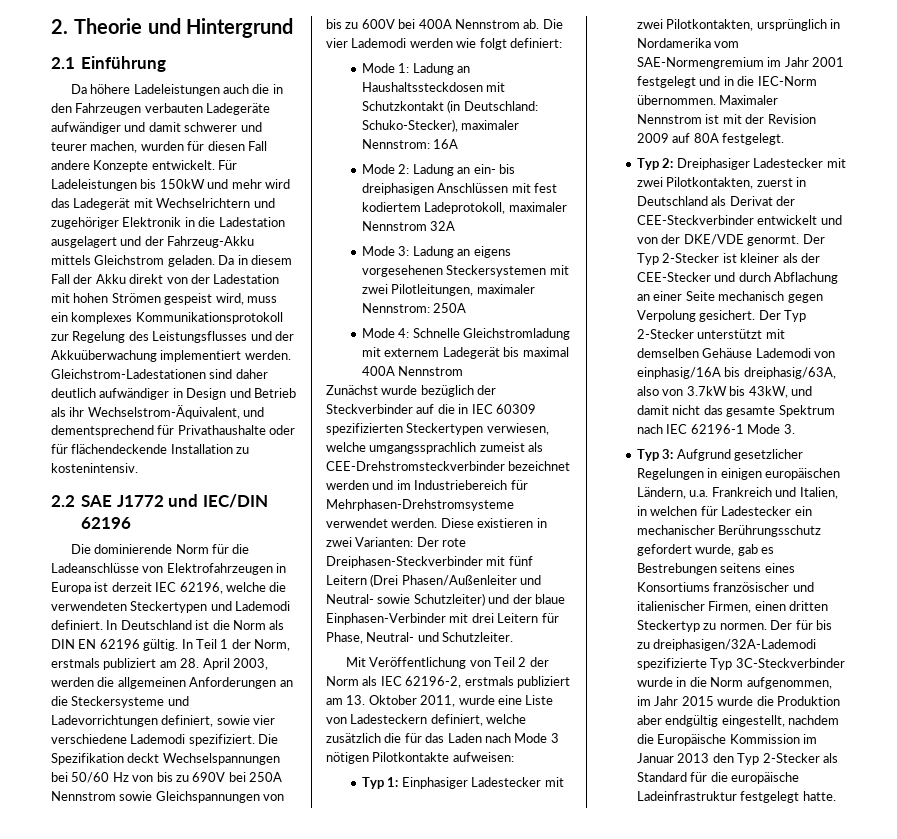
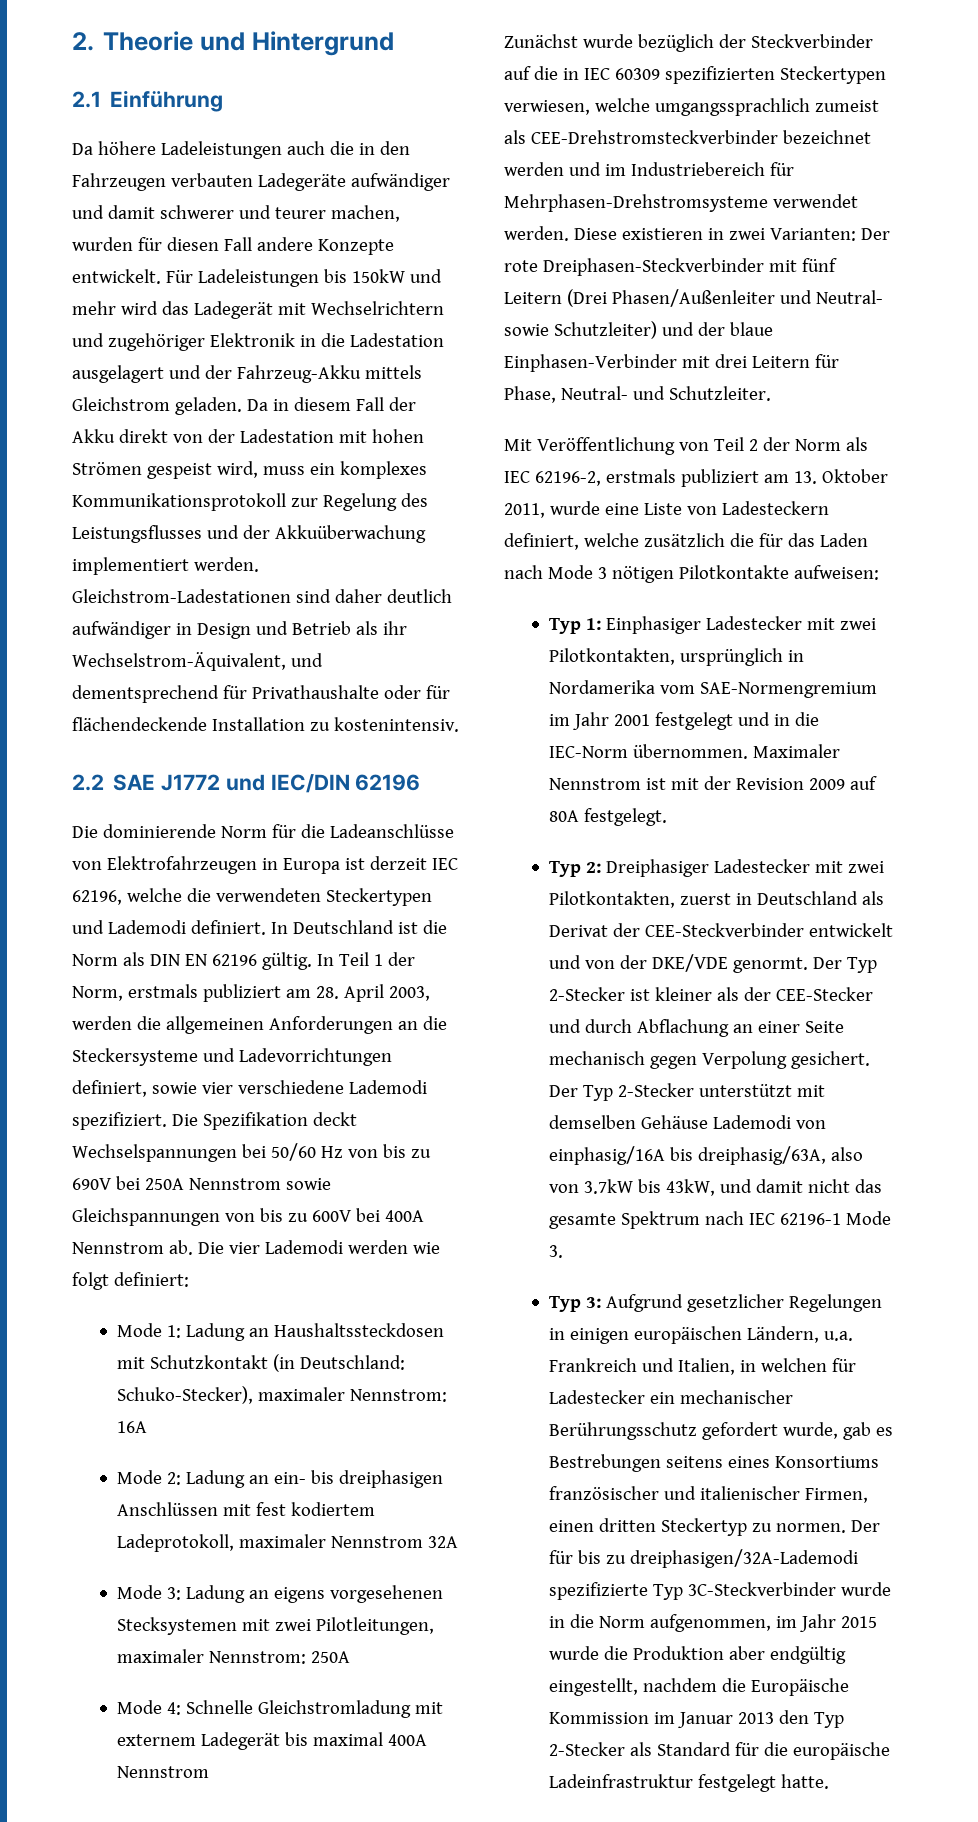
- Mode 3: Ladung an eigens vorgesehenen Steckersystemen mit zwei Pilotleitungen, maximaler Nennstrom: 250A
+ Mode 3: Ladung an eigens vorgesehenen Stecksystemen mit zwei Pilotleitungen, maximaler Nennstrom: 250A

